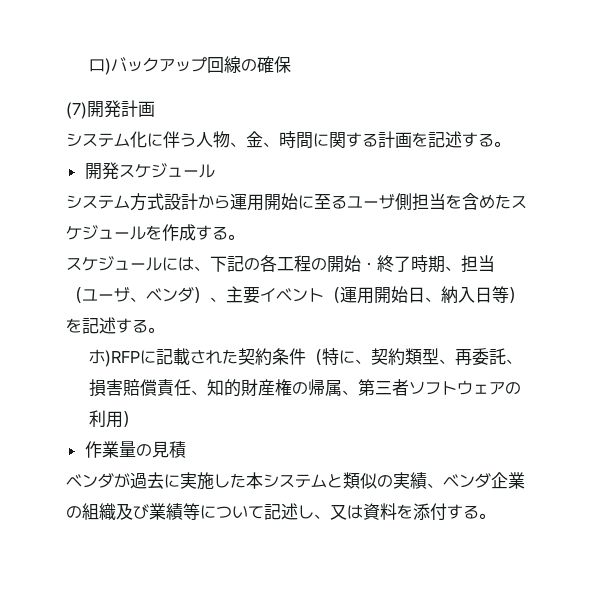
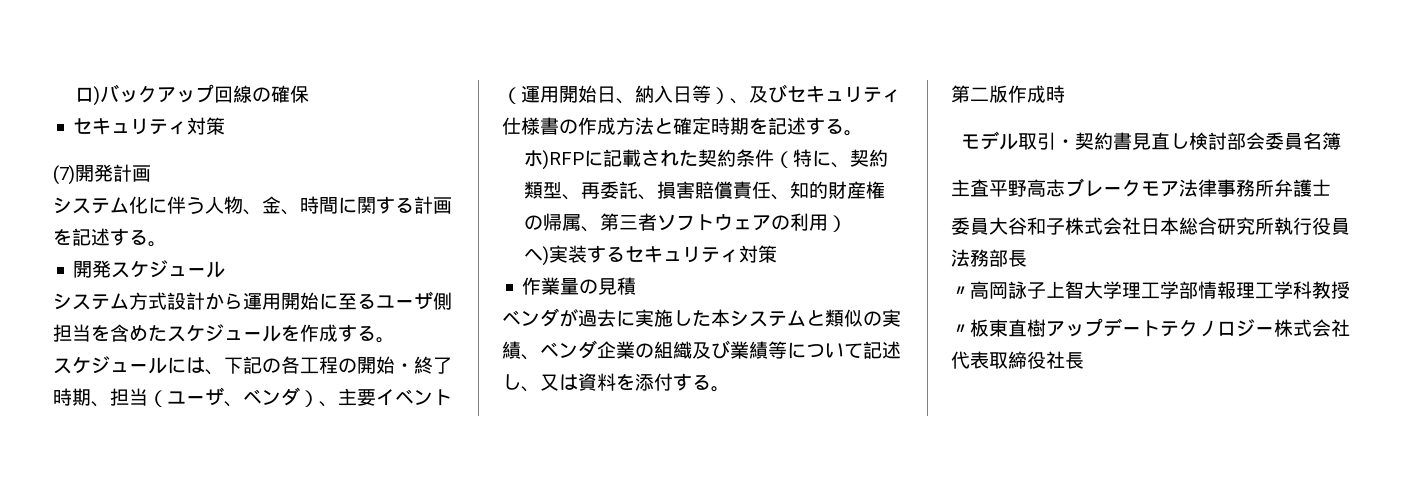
  ロ)バックアップ回線の確保
+ セキュリティ対策
- スケジュールには、下記の各工程の開始・終了時期、担当（ユーザ、ベンダ）、主要イベント（運用開始日、納入日等）を記述する。
+ スケジュールには、下記の各工程の開始・終了時期、担当（ユーザ、ベンダ）、主要イベント（運用開始日、納入日等）、及びセキュリティ仕様書の作成方法と確定時期を記述する。
+ へ)実装するセキュリティ対策
+ 第二版作成時
+ モデル取引・契約書見直し検討部会委員名簿
+ 主査平野高志ブレークモア法律事務所弁護士
+ 委員大谷和子株式会社日本総合研究所執行役員法務部長
+ 〃高岡詠子上智大学理工学部情報理工学科教授
+ 〃板東直樹アップデートテクノロジー株式会社代表取締役社長

